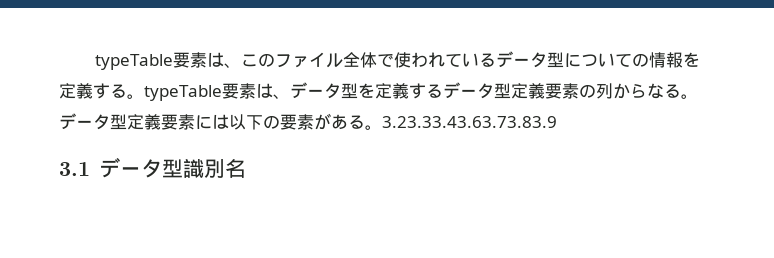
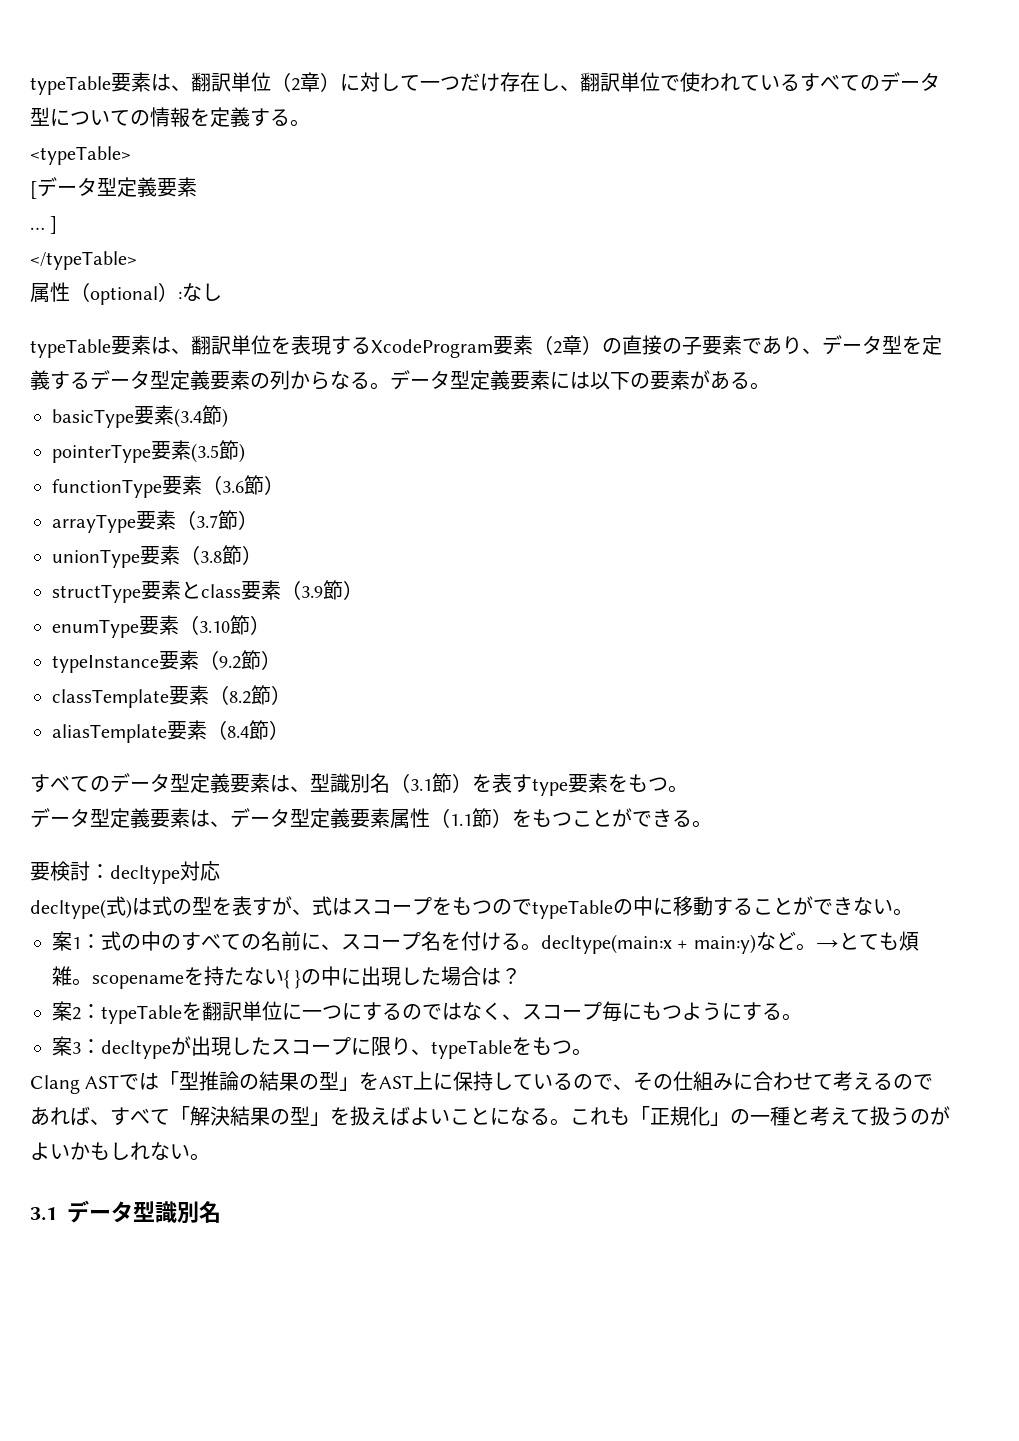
- typeTable要素は、このファイル全体で使われているデータ型についての情報を定義する。typeTable要素は、データ型を定義するデータ型定義要素の列からなる。
+ typeTable要素は、翻訳単位（2章）に対して一つだけ存在し、翻訳単位で使われているすべてのデータ型についての情報を定義する。
+ <typeTable>
+ [データ型定義要素
+ … ]
+ </typeTable>
+ 属性（optional）:なし
+ typeTable要素は、翻訳単位を表現するXcodeProgram要素（2章）の直接の子要素であり、データ型を定義するデータ型定義要素の列からなる。
- データ型定義要素には以下の要素がある。3.23.33.43.63.73.83.9
+ データ型定義要素には以下の要素がある。
+ basicType要素(3.4節)
+ pointerType要素(3.5節)
+ functionType要素（3.6節）
+ arrayType要素（3.7節）
+ unionType要素（3.8節）
+ structType要素とclass要素（3.9節）
+ enumType要素（3.10節）
+ typeInstance要素（9.2節）
+ classTemplate要素（8.2節）
+ aliasTemplate要素（8.4節）
+ すべてのデータ型定義要素は、型識別名（3.1節）を表すtype要素をもつ。
+ データ型定義要素は、データ型定義要素属性（1.1節）をもつことができる。
+ 要検討：decltype対応
+ decltype(式)は式の型を表すが、式はスコープをもつのでtypeTableの中に移動することができない。
+ 案1：式の中のすべての名前に、スコープ名を付ける。decltype(main:x + main:y)など。→とても煩雑。scopenameを持たない{ }の中に出現した場合は？
+ 案2：typeTableを翻訳単位に一つにするのではなく、スコープ毎にもつようにする。
+ 案3：decltypeが出現したスコープに限り、typeTableをもつ。
+ Clang ASTでは「型推論の結果の型」をAST上に保持しているので、その仕組みに合わせて考えるのであれば、すべて「解決結果の型」を扱えばよいことになる。これも「正規化」の一種と考えて扱うのがよいかもしれない。

